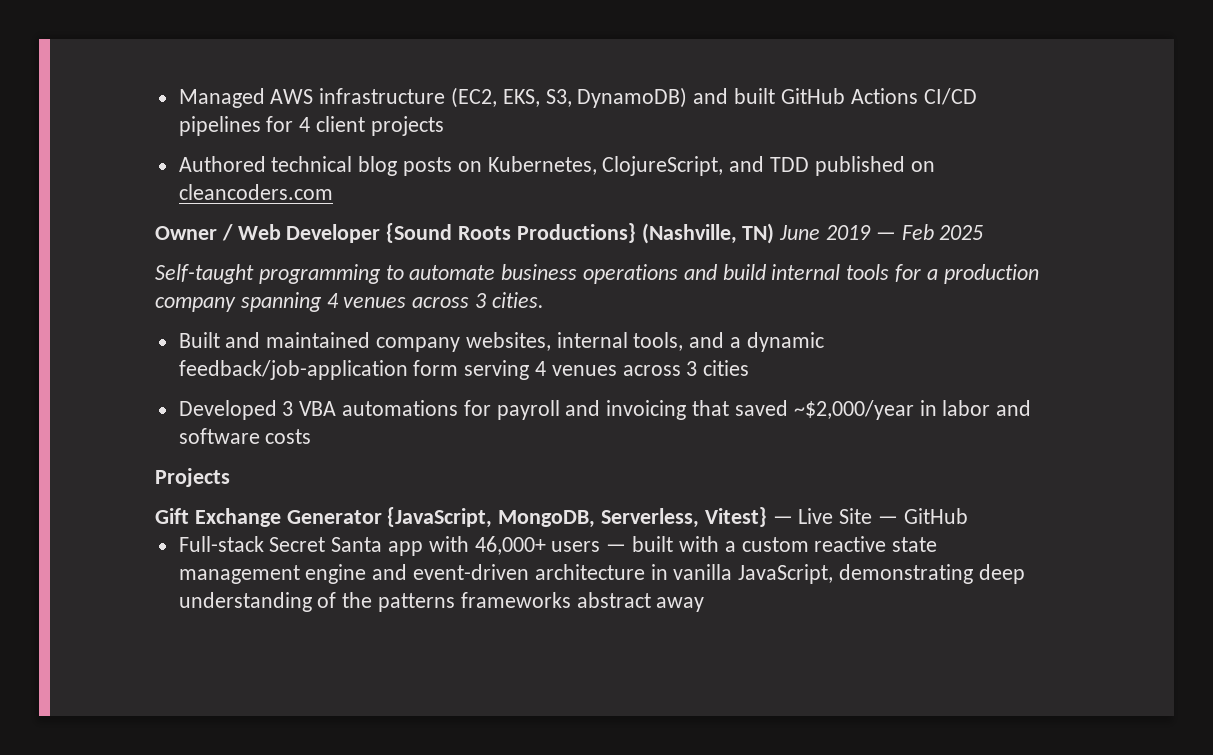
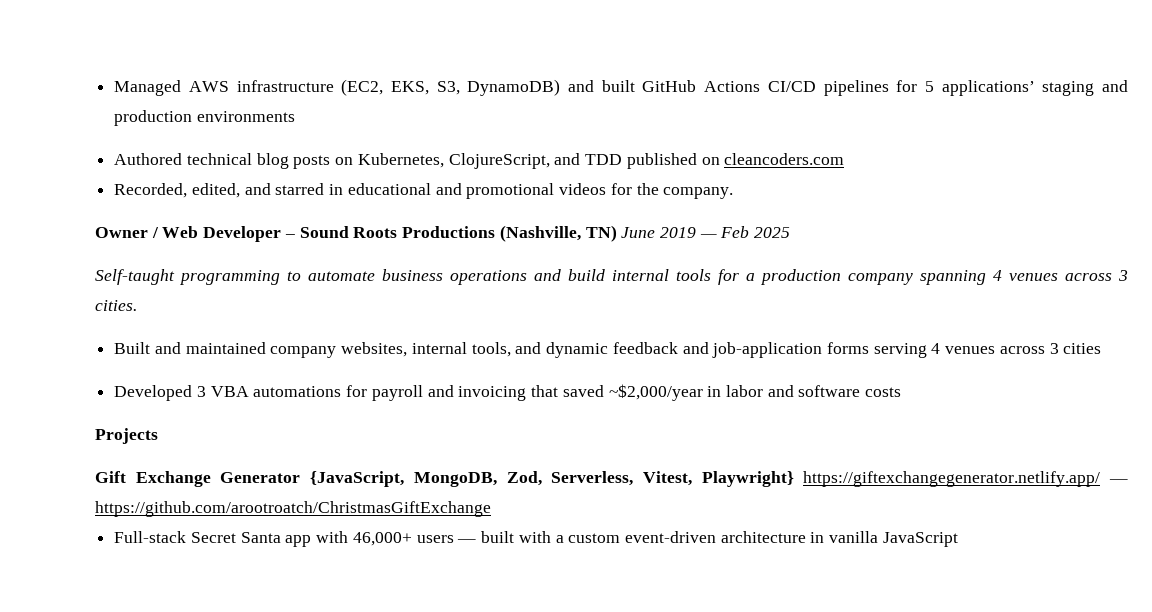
- Managed AWS infrastructure (EC2, EKS, S3, DynamoDB) and built GitHub Actions CI/CD pipelines for 4 client projects
+ Managed AWS infrastructure (EC2, EKS, S3, DynamoDB) and built GitHub Actions CI/CD pipelines for 5 applications’ staging and production environments
+ Recorded, edited, and starred in educational and promotional videos for the company.
- Owner / Web Developer {Sound Roots Productions} (Nashville, TN) June 2019 — Feb 2025
+ Owner / Web Developer – Sound Roots Productions (Nashville, TN) June 2019 — Feb 2025
- Built and maintained company websites, internal tools, and a dynamic feedback/job-application form serving 4 venues across 3 cities
+ Built and maintained company websites, internal tools, and dynamic feedback and job-application forms serving 4 venues across 3 cities
- Gift Exchange Generator {JavaScript, MongoDB, Serverless, Vitest} — Live Site — GitHub
+ Gift Exchange Generator {JavaScript, MongoDB, Zod, Serverless, Vitest, Playwright} https://giftexchangegenerator.netlify.app/ — https://github.com/arootroatch/ChristmasGiftExchange
- Full-stack Secret Santa app with 46,000+ users — built with a custom reactive state management engine and event-driven architecture in vanilla JavaScript, demonstrating deep understanding of the patterns frameworks abstract away
+ Full-stack Secret Santa app with 46,000+ users — built with a custom event-driven architecture in vanilla JavaScript

